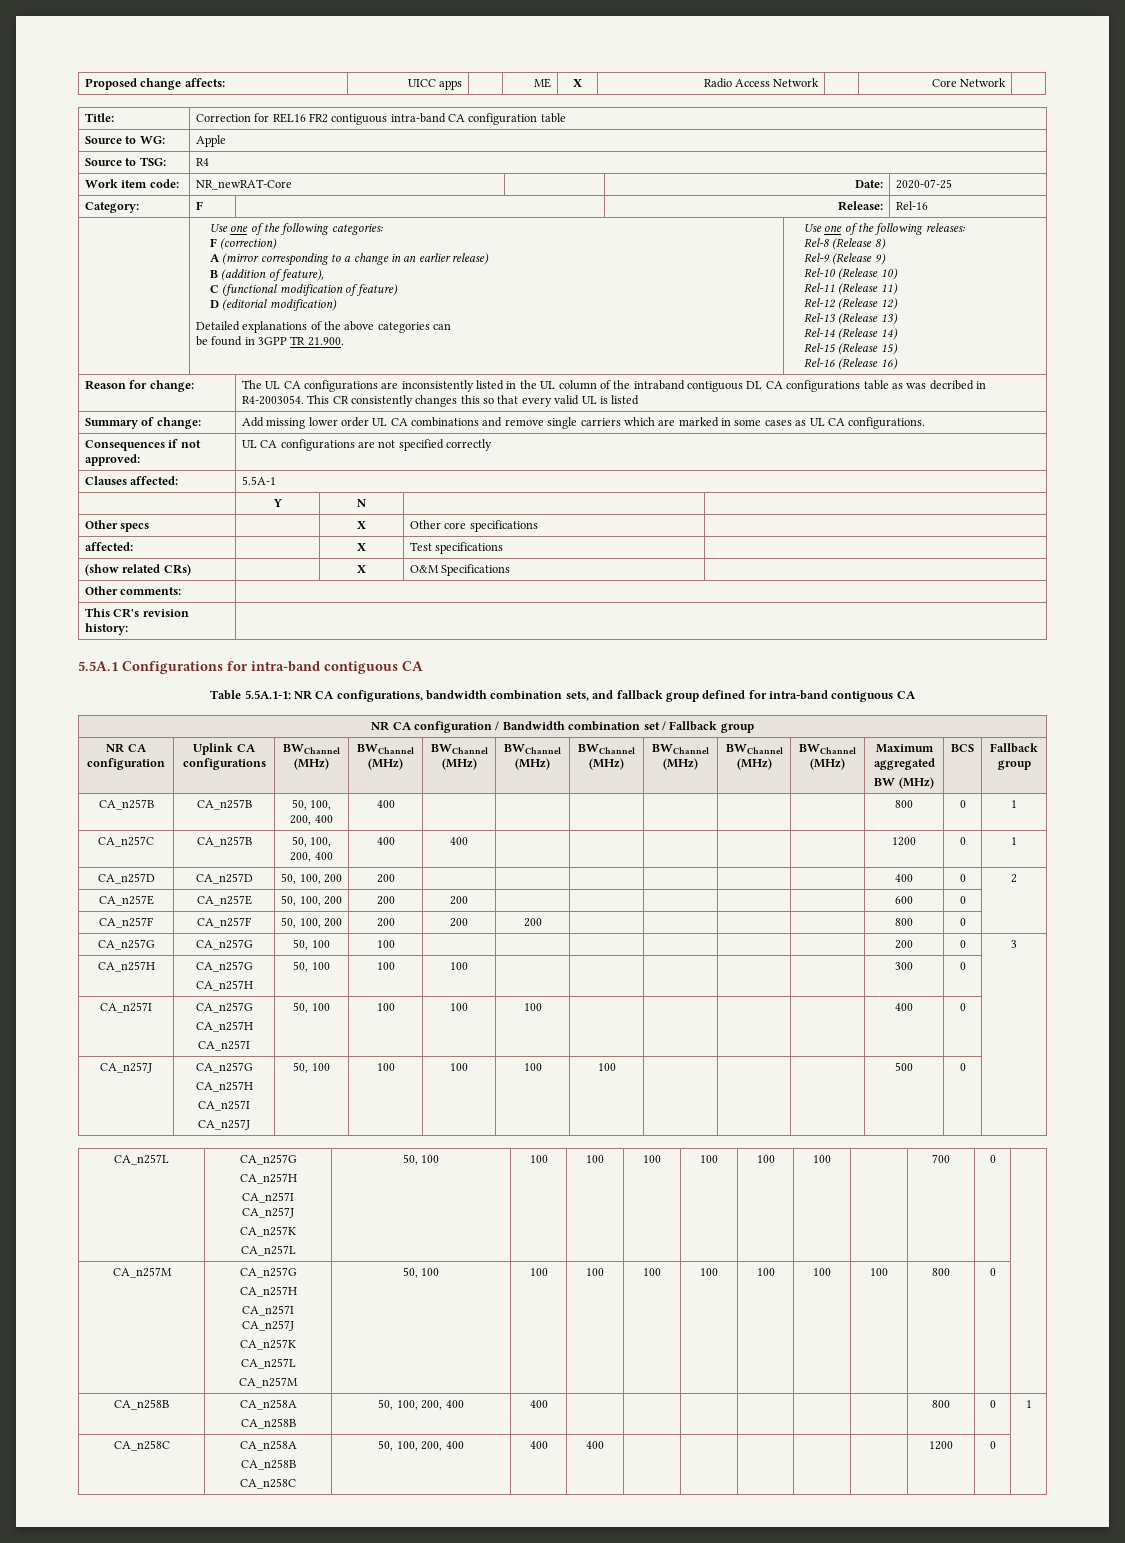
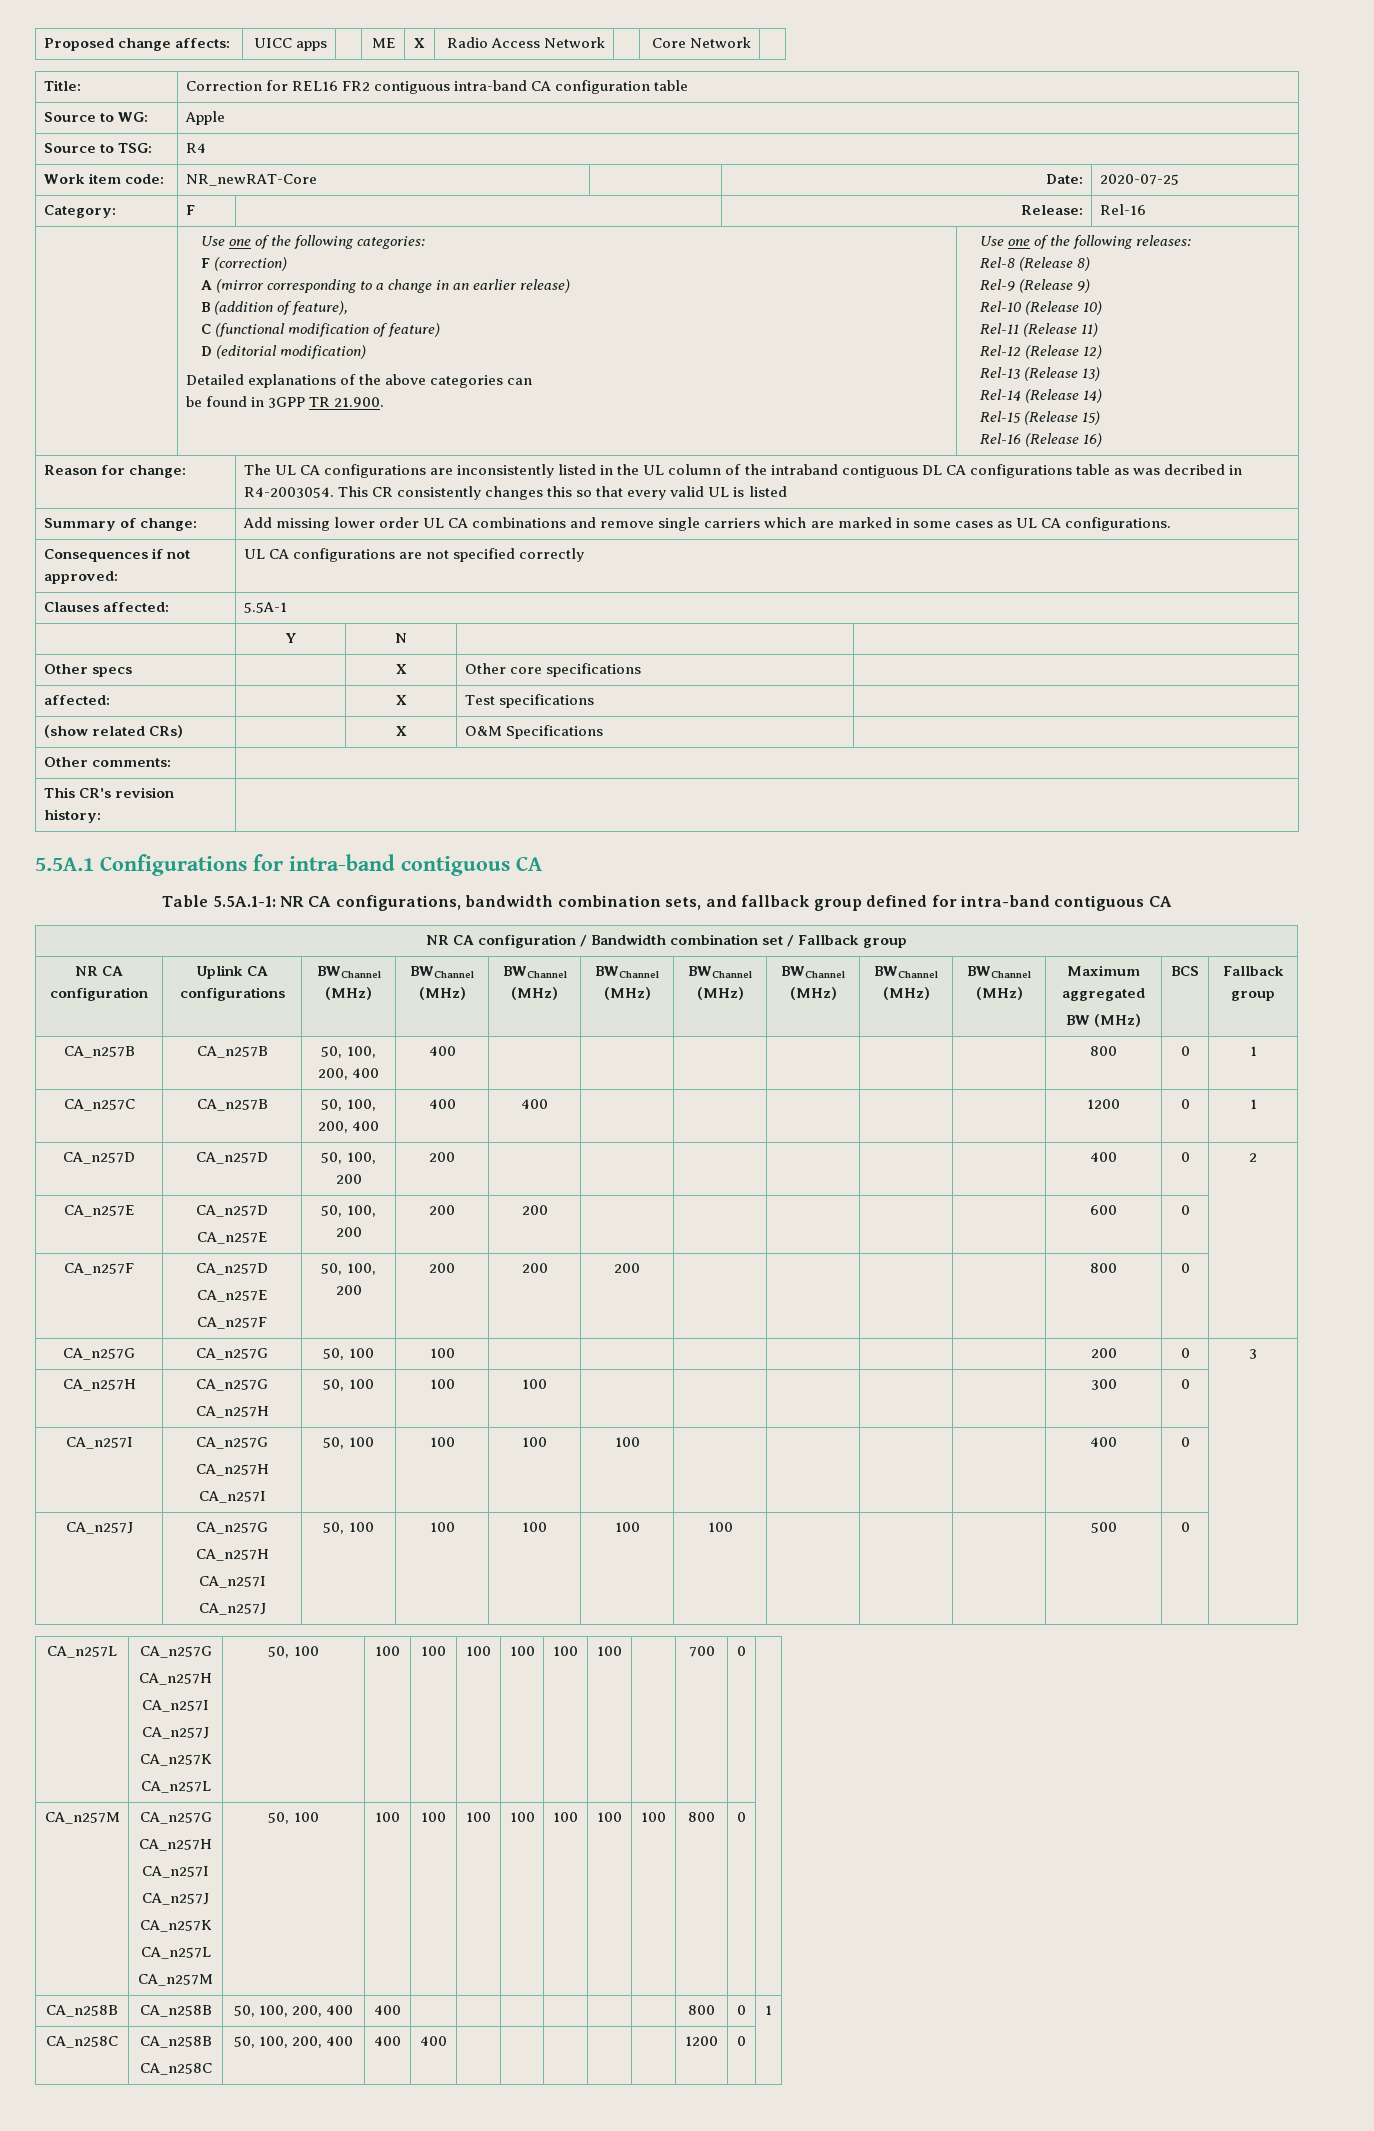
- CA_n257E | CA_n257E | 50, 100, 200 | 200 | 200 | | | | | | 600 | 0 |
+ CA_n257E | CA_n257D
+ CA_n257E | 50, 100, 200 | 200 | 200 | | | | | | 600 | 0 |
- CA_n257F | CA_n257F | 50, 100, 200 | 200 | 200 | 200 | | | | | 800 | 0 |
+ CA_n257F | CA_n257D
+ CA_n257E
+ CA_n257F | 50, 100, 200 | 200 | 200 | 200 | | | | | 800 | 0 |
- CA_n258B | CA_n258A
- CA_n258B | 50, 100, 200, 400 | 400 | | | | | | | 800 | 0 | 1
+ CA_n258B | CA_n258B | 50, 100, 200, 400 | 400 | | | | | | | 800 | 0 | 1
- CA_n258C | CA_n258A
- CA_n258B
+ CA_n258C | CA_n258B

